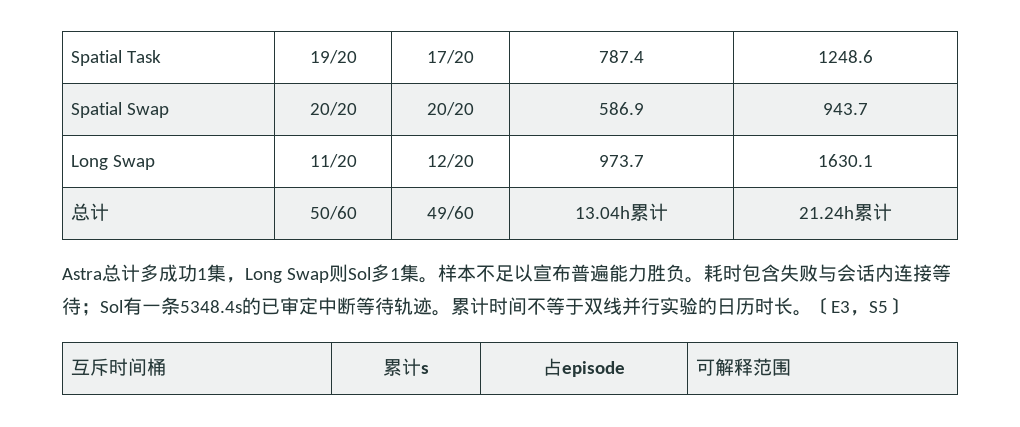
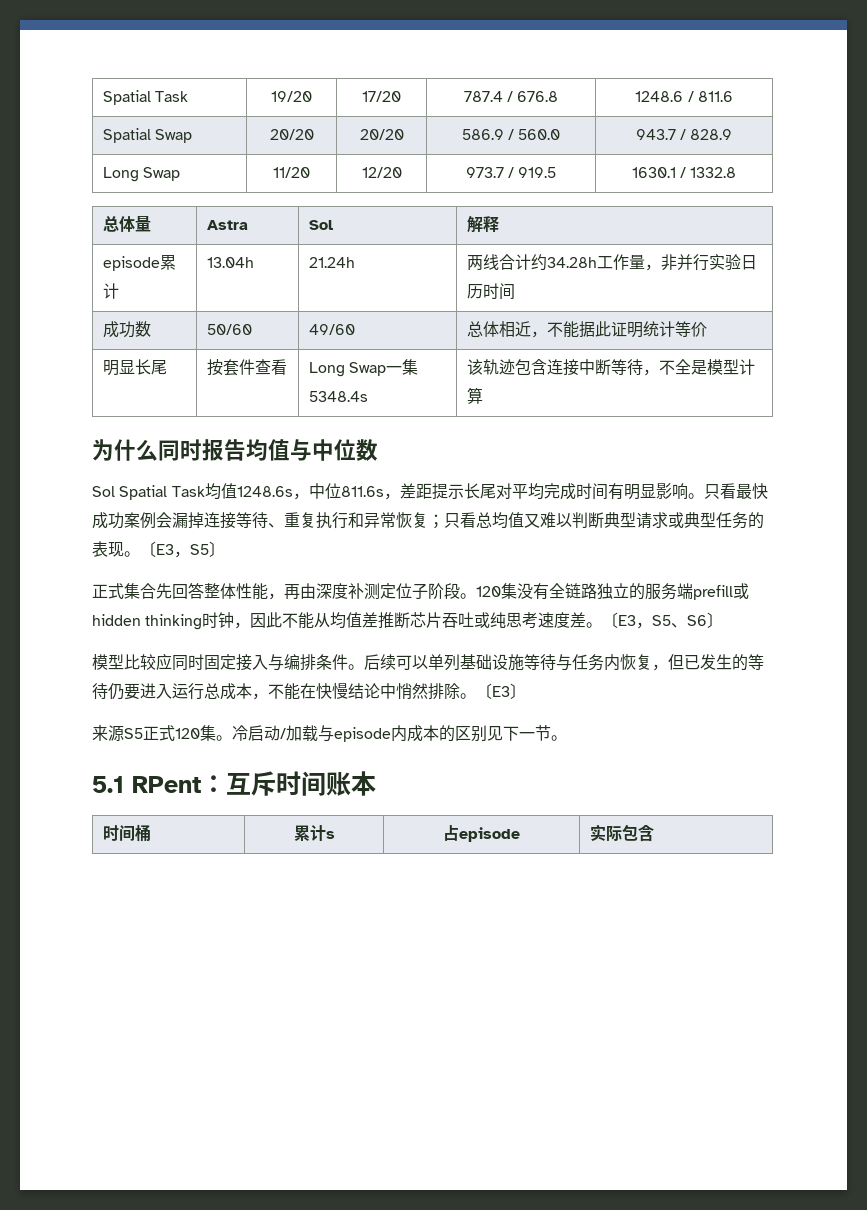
- Spatial Task | 19/20 | 17/20 | 787.4 | 1248.6
+ Spatial Task | 19/20 | 17/20 | 787.4 / 676.8 | 1248.6 / 811.6
- Spatial Swap | 20/20 | 20/20 | 586.9 | 943.7
+ Spatial Swap | 20/20 | 20/20 | 586.9 / 560.0 | 943.7 / 828.9
- Long Swap | 11/20 | 12/20 | 973.7 | 1630.1
- 总计 | 50/60 | 49/60 | 13.04h累计 | 21.24h累计
- Astra总计多成功1集，Long Swap则Sol多1集。样本不足以宣布普遍能力胜负。耗时包含失败与会话内连接等待；Sol有一条5348.4s的已审定中断等待轨迹。累计时间不等于双线并行实验的日历时长。〔E3，S5〕
- 互斥时间桶 | 累计s | 占episode | 可解释范围
+ Long Swap | 11/20 | 12/20 | 973.7 / 919.5 | 1630.1 / 1332.8
+ 总体量 | Astra | Sol | 解释
+ episode累计 | 13.04h | 21.24h | 两线合计约34.28h工作量，非并行实验日历时间
+ 成功数 | 50/60 | 49/60 | 总体相近，不能据此证明统计等价
+ 明显长尾 | 按套件查看 | Long Swap一集5348.4s | 该轨迹包含连接中断等待，不全是模型计算
+ 为什么同时报告均值与中位数
+ Sol Spatial Task均值1248.6s，中位811.6s，差距提示长尾对平均完成时间有明显影响。只看最快成功案例会漏掉连接等待、重复执行和异常恢复；只看总均值又难以判断典型请求或典型任务的表现。〔E3，S5〕
+ 正式集合先回答整体性能，再由深度补测定位子阶段。120集没有全链路独立的服务端prefill或hidden thinking时钟，因此不能从均值差推断芯片吞吐或纯思考速度差。〔E3，S5、S6〕
+ 模型比较应同时固定接入与编排条件。后续可以单列基础设施等待与任务内恢复，但已发生的等待仍要进入运行总成本，不能在快慢结论中悄然排除。〔E3〕
+ 来源S5正式120集。冷启动/加载与episode内成本的区别见下一节。
+ 5.1 RPent：互斥时间账本
+ 时间桶 | 累计s | 占episode | 实际包含

